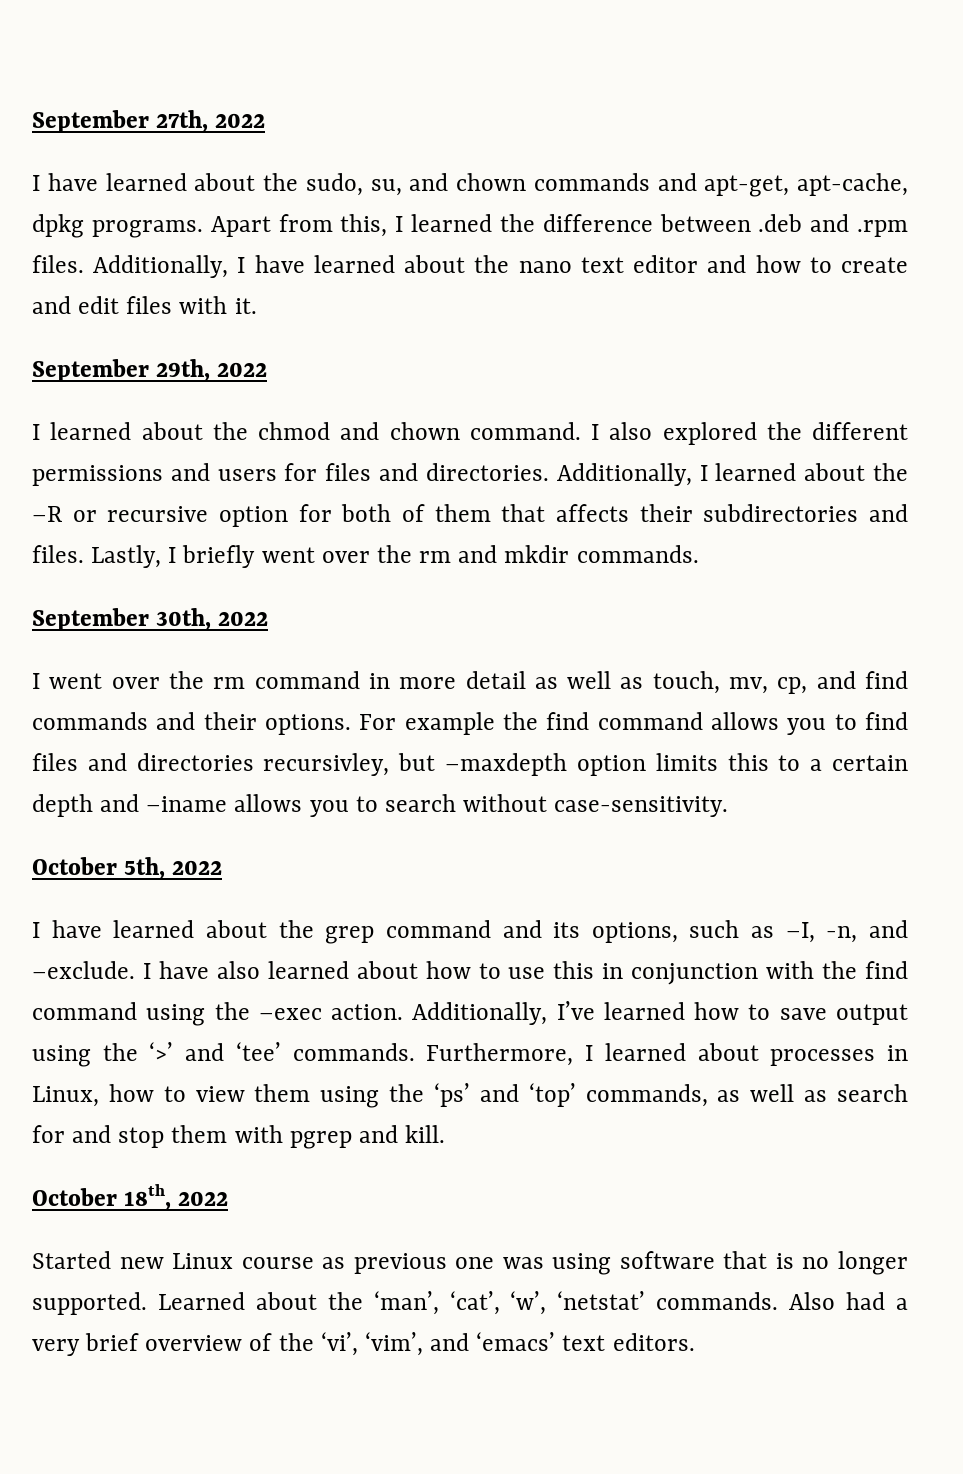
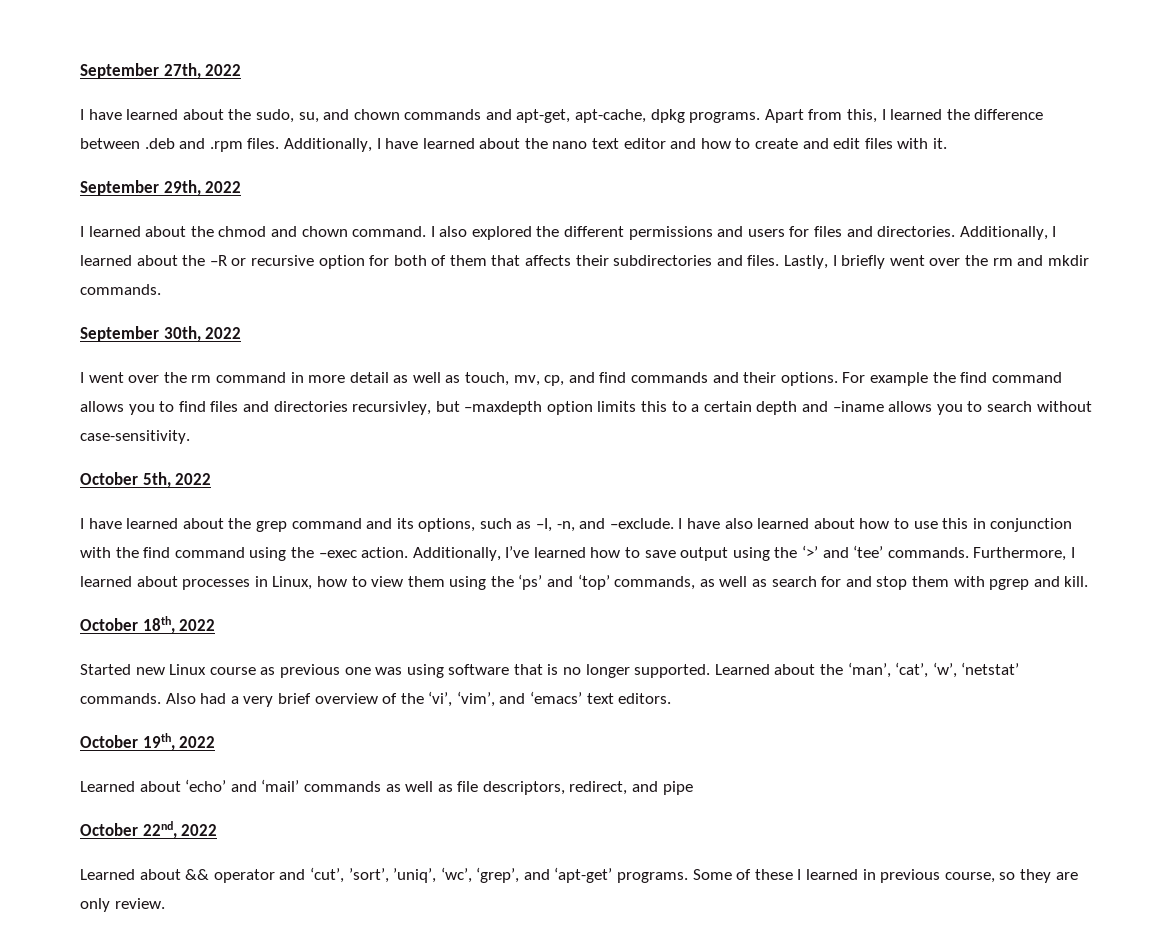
+ October 19th, 2022
+ Learned about ‘echo’ and ‘mail’ commands as well as file descriptors, redirect, and pipe
+ October 22nd, 2022
+ Learned about && operator and ‘cut’, ’sort’, ’uniq’, ‘wc’, ‘grep’, and ‘apt-get’ programs. Some of these I learned in previous course, so they are only review.

